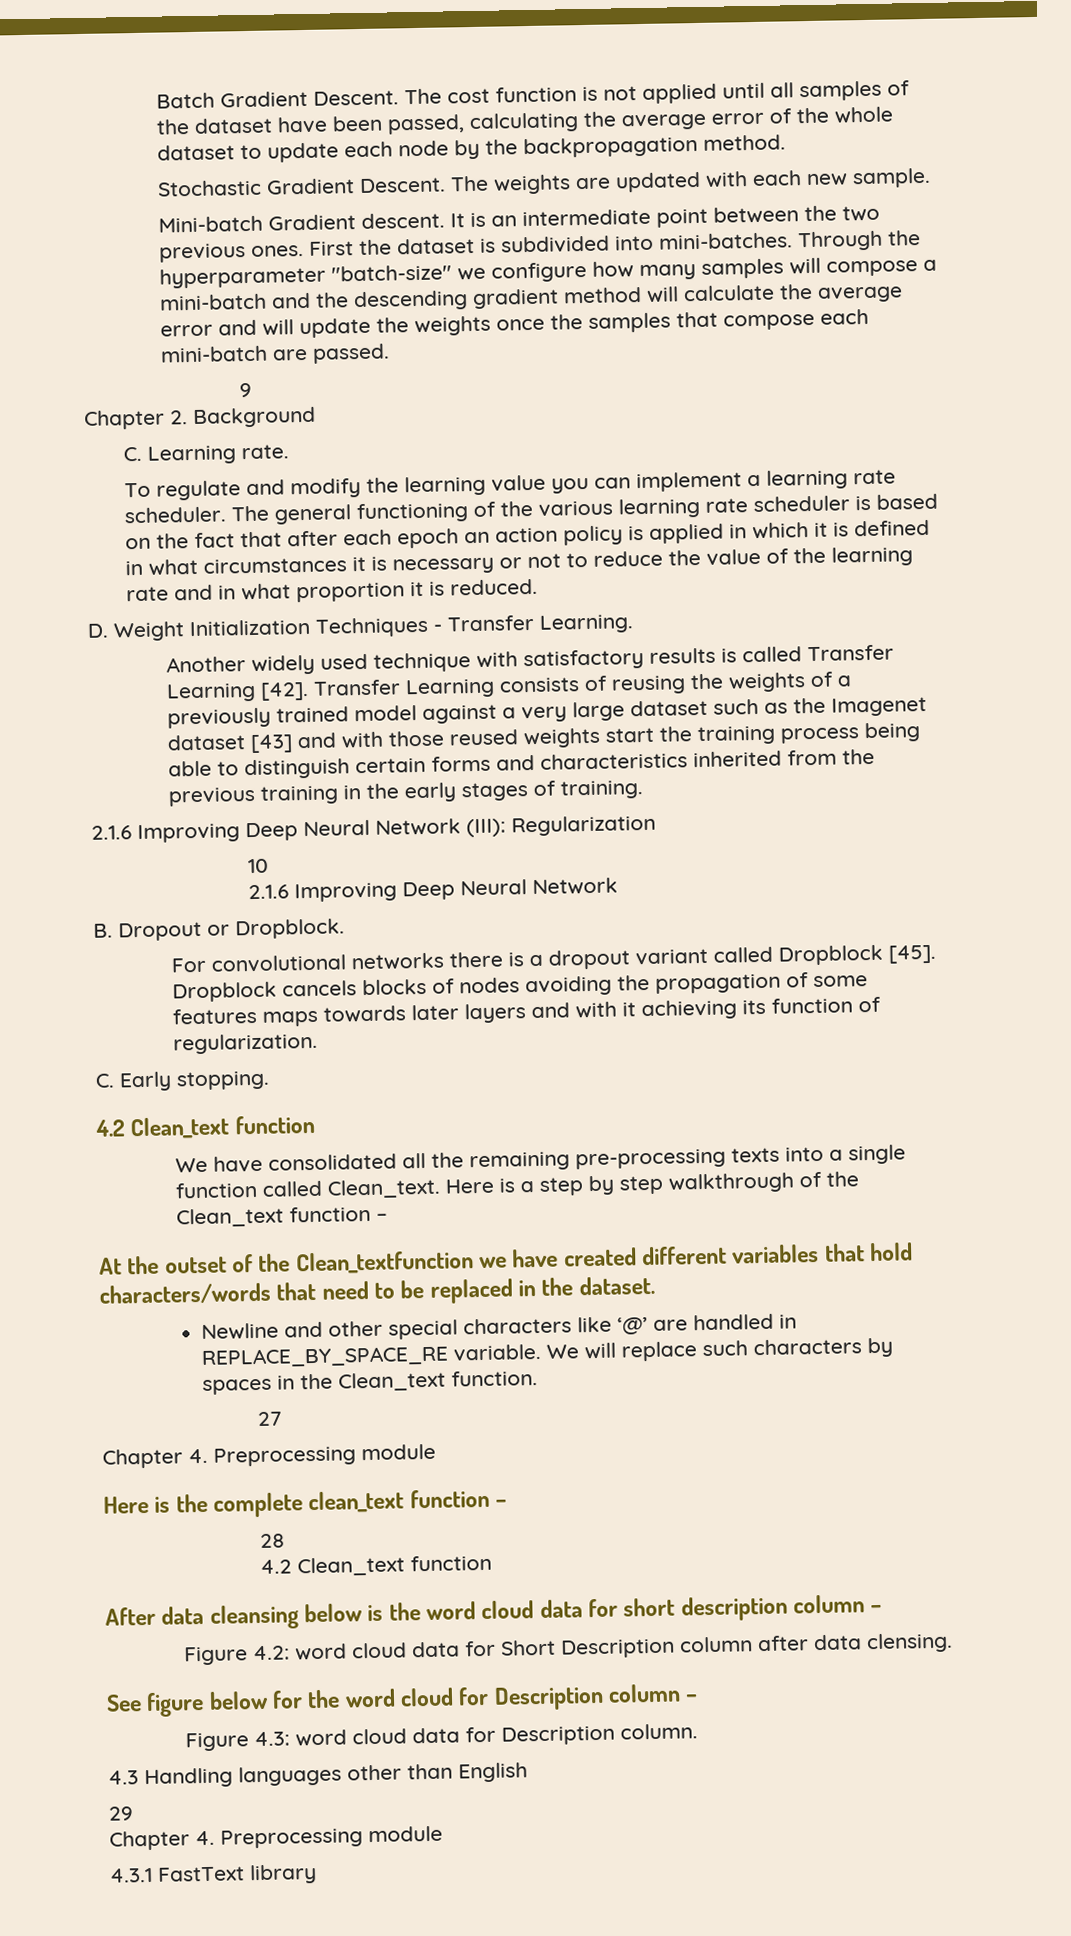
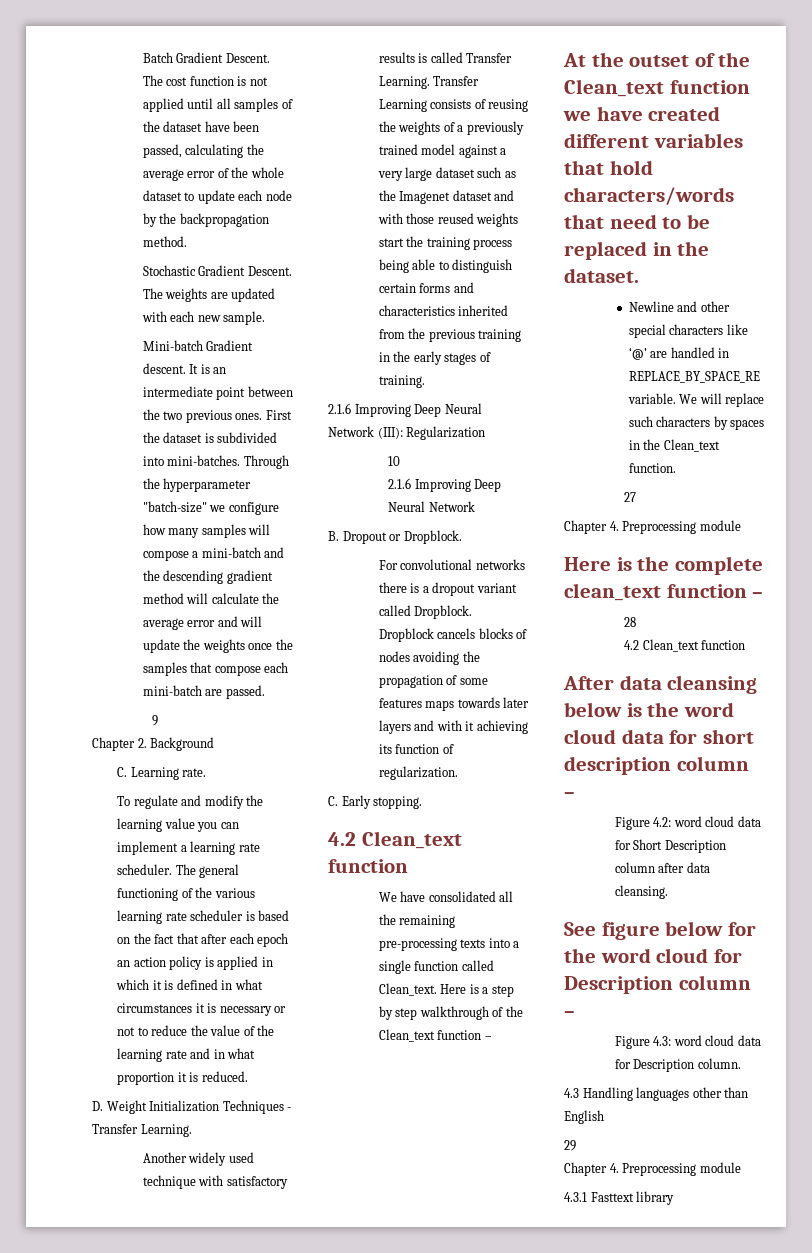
- Another widely used technique with satisfactory results is called Transfer Learning [42].
+ Another widely used technique with satisfactory results is called Transfer Learning.
- Transfer Learning consists of reusing the weights of a previously trained model against a very large dataset such as the Imagenet dataset [43] and with those reused weights start the training process being able to distinguish certain forms and characteristics inherited from the previous training in the early stages of training.
+ Transfer Learning consists of reusing the weights of a previously trained model against a very large dataset such as the Imagenet dataset and with those reused weights start the training process being able to distinguish certain forms and characteristics inherited from the previous training in the early stages of training.
- For convolutional networks there is a dropout variant called Dropblock [45].
+ For convolutional networks there is a dropout variant called Dropblock.
- At the outset of the Clean_textfunction we have created different variables that hold characters/words that need to be replaced in the dataset.
+ At the outset of the Clean_text function we have created different variables that hold characters/words that need to be replaced in the dataset.
- Figure 4.2: word cloud data for Short Description column after data clensing.
+ Figure 4.2: word cloud data for Short Description column after data cleansing.
- 4.3.1 FastText library
+ 4.3.1 Fasttext library

